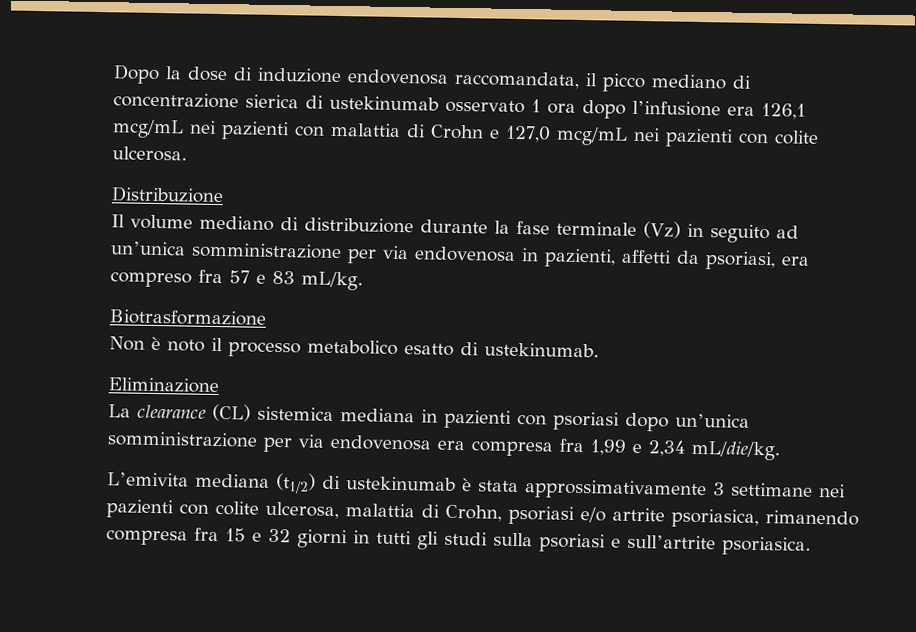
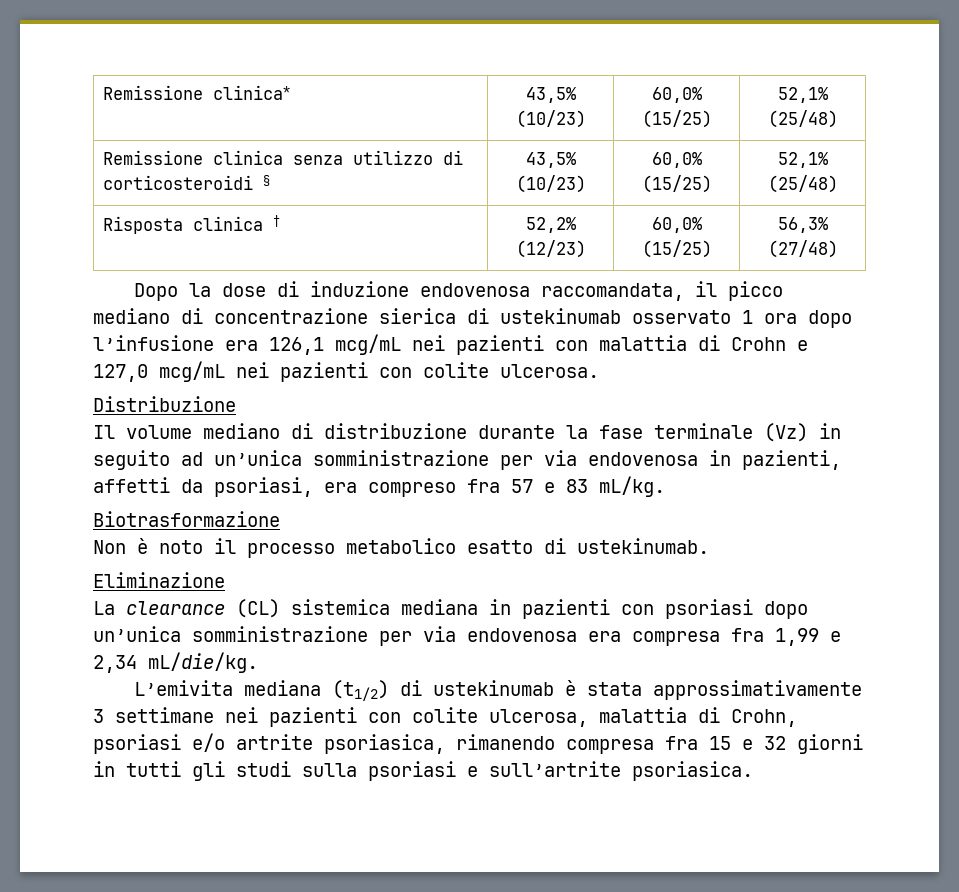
+ Remissione clinica* | 43,5% (10/23) | 60,0% (15/25) | 52,1% (25/48)
+ Remissione clinica senza utilizzo di corticosteroidi § | 43,5% (10/23) | 60,0% (15/25) | 52,1% (25/48)
+ Risposta clinica † | 52,2% (12/23) | 60,0% (15/25) | 56,3% (27/48)

